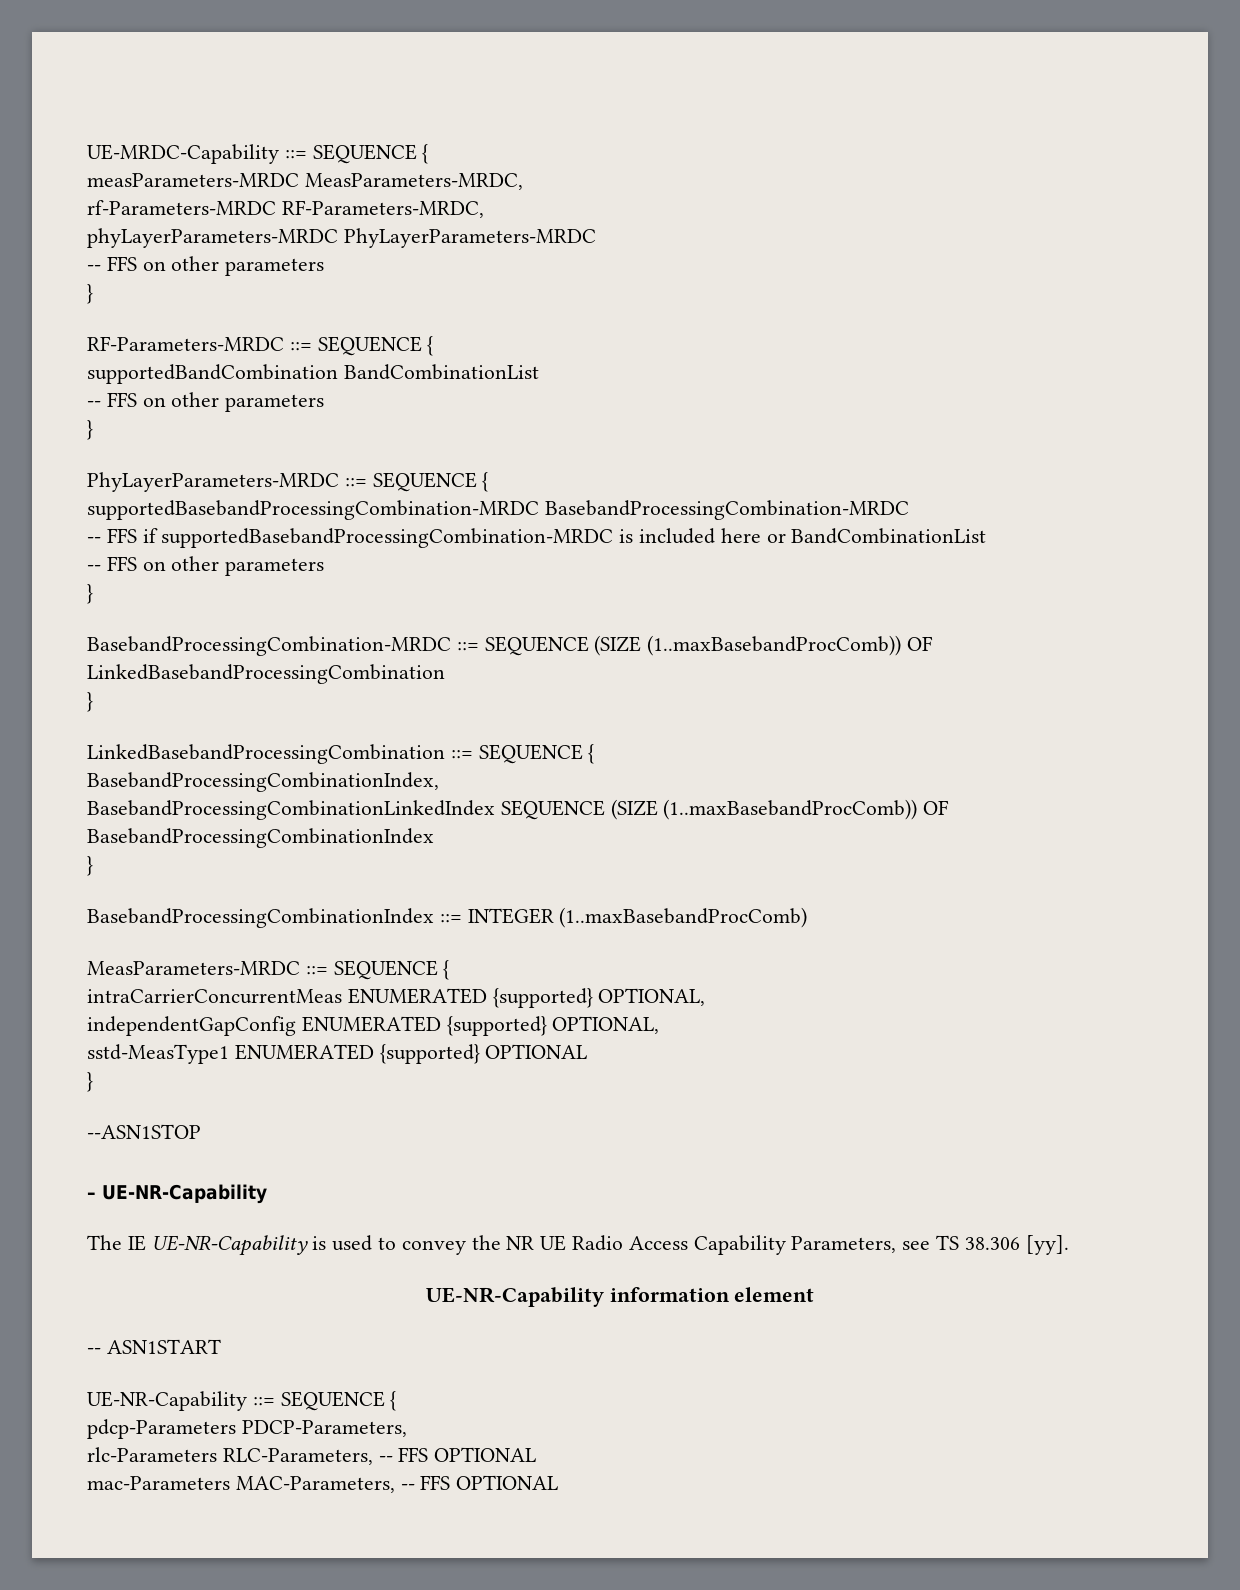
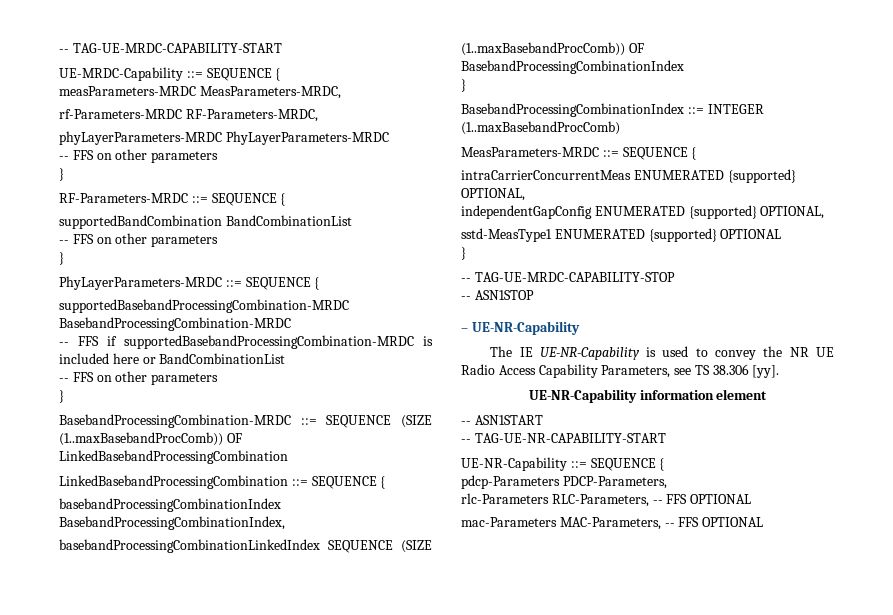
+ -- TAG-UE-MRDC-CAPABILITY-START
  BasebandProcessingCombination-MRDC ::= SEQUENCE (SIZE (1..maxBasebandProcComb)) OF LinkedBasebandProcessingCombination
- }
- BasebandProcessingCombinationIndex,
+ basebandProcessingCombinationIndex BasebandProcessingCombinationIndex,
- BasebandProcessingCombinationLinkedIndex SEQUENCE (SIZE (1..maxBasebandProcComb)) OF BasebandProcessingCombinationIndex
+ basebandProcessingCombinationLinkedIndex SEQUENCE (SIZE (1..maxBasebandProcComb)) OF BasebandProcessingCombinationIndex
- --ASN1STOP
+ -- TAG-UE-MRDC-CAPABILITY-STOP
+ -- ASN1STOP
+ -- TAG-UE-NR-CAPABILITY-START

